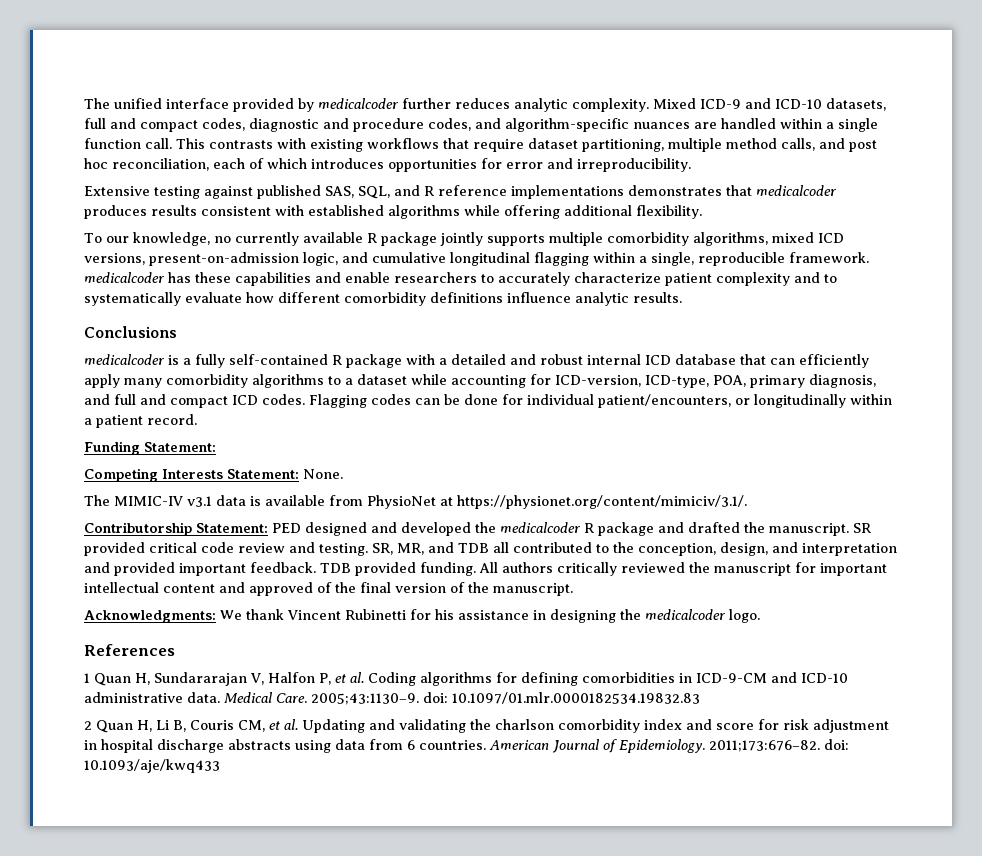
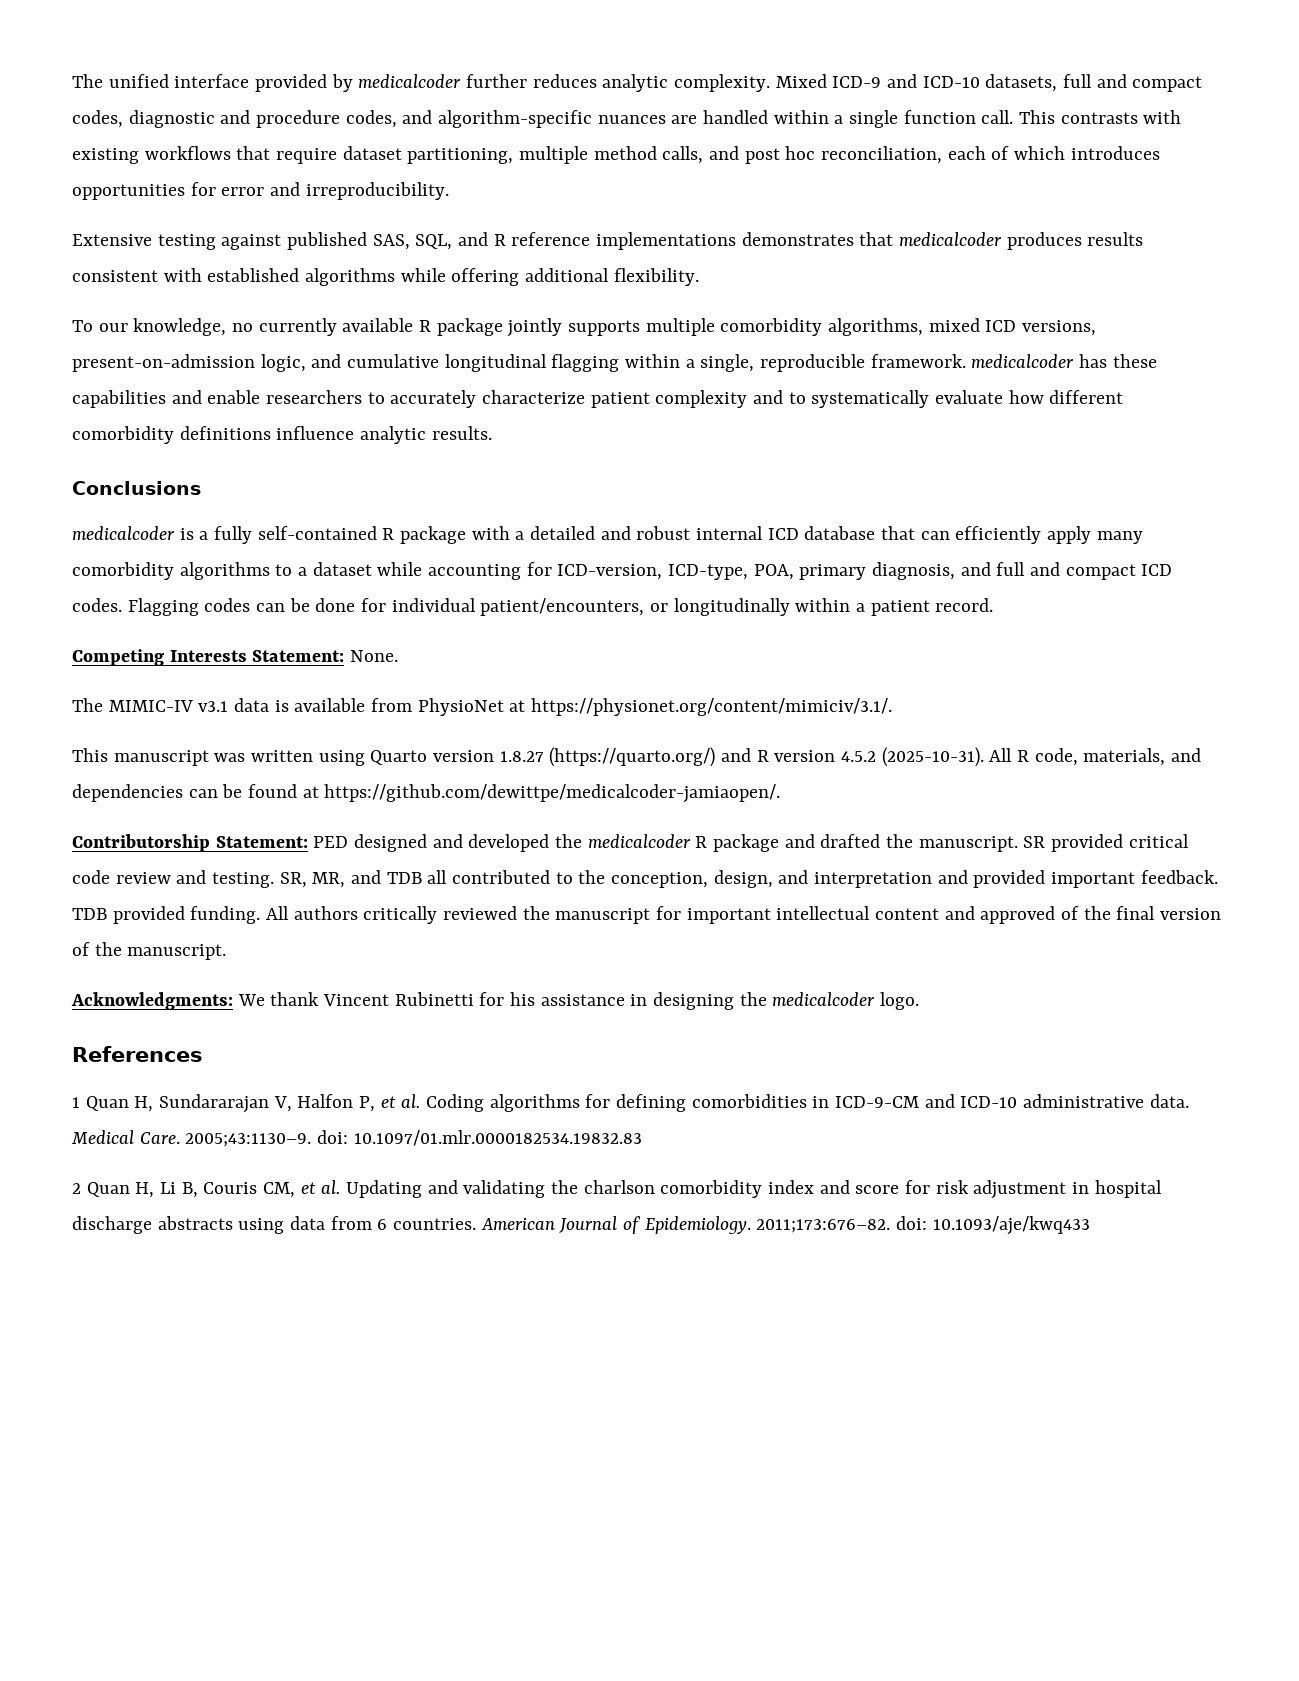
- Funding Statement:
+ This manuscript was written using Quarto version 1.8.27 (https://quarto.org/) and R version 4.5.2 (2025-10-31). All R code, materials, and dependencies can be found at https://github.com/dewittpe/medicalcoder-jamiaopen/.

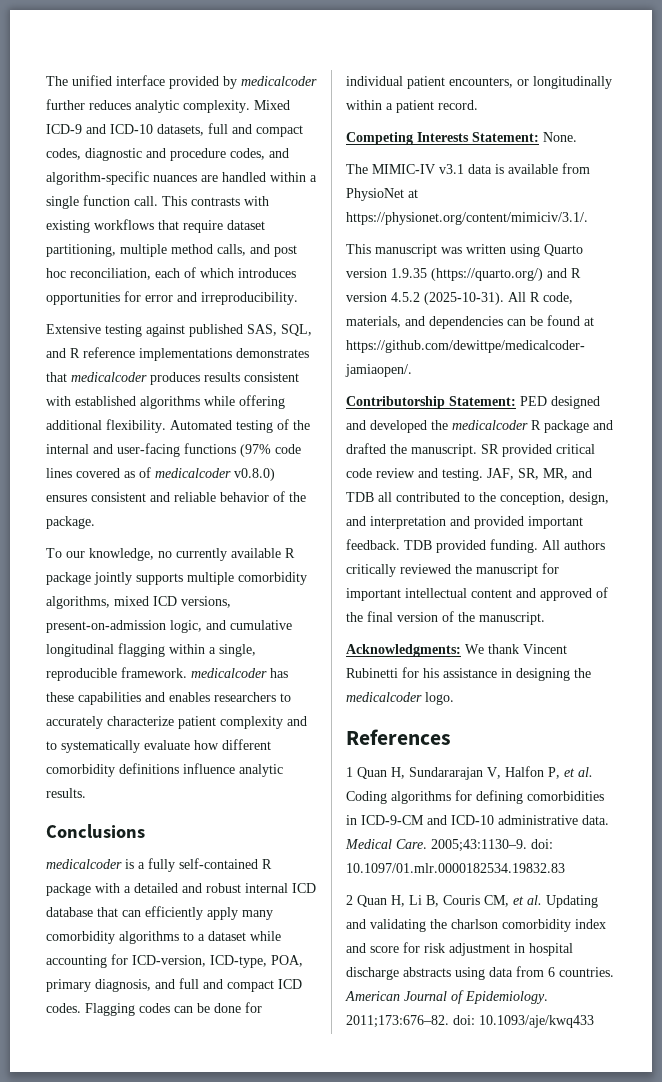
+ Automated testing of the internal and user-facing functions (97% code lines covered as of medicalcoder v0.8.0) ensures consistent and reliable behavior of the package.
- To our knowledge, no currently available R package jointly supports multiple comorbidity algorithms, mixed ICD versions, present-on-admission logic, and cumulative longitudinal flagging within a single, reproducible framework. medicalcoder has these capabilities and enable researchers to accurately characterize patient complexity and to systematically evaluate how different comorbidity definitions influence analytic results.
+ To our knowledge, no currently available R package jointly supports multiple comorbidity algorithms, mixed ICD versions, present-on-admission logic, and cumulative longitudinal flagging within a single, reproducible framework. medicalcoder has these capabilities and enables researchers to accurately characterize patient complexity and to systematically evaluate how different comorbidity definitions influence analytic results.
- Flagging codes can be done for individual patient/encounters, or longitudinally within a patient record.
+ Flagging codes can be done for individual patient encounters, or longitudinally within a patient record.
- This manuscript was written using Quarto version 1.8.27 (https://quarto.org/) and R version 4.5.2 (2025-10-31).
+ This manuscript was written using Quarto version 1.9.35 (https://quarto.org/) and R version 4.5.2 (2025-10-31).
- SR, MR, and TDB all contributed to the conception, design, and interpretation and provided important feedback.
+ JAF, SR, MR, and TDB all contributed to the conception, design, and interpretation and provided important feedback.

